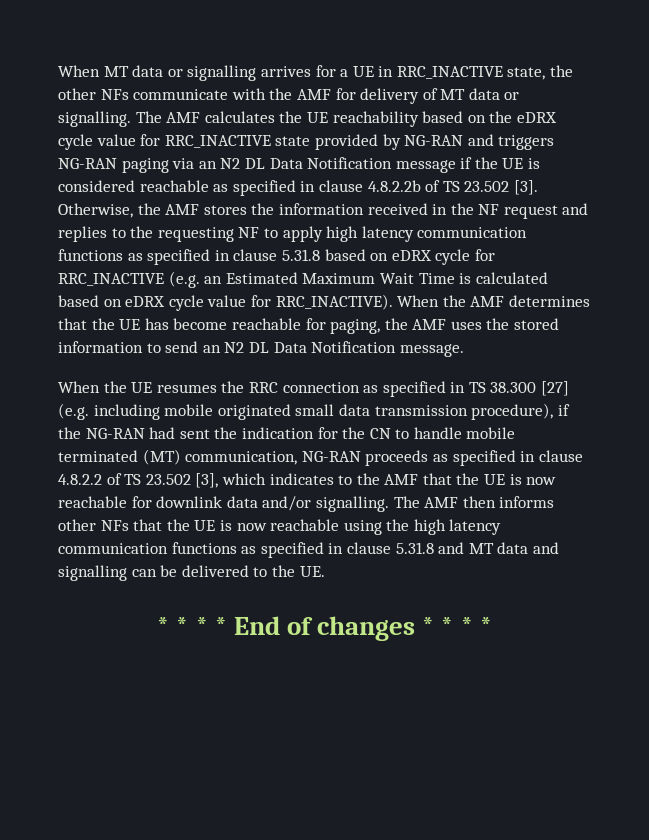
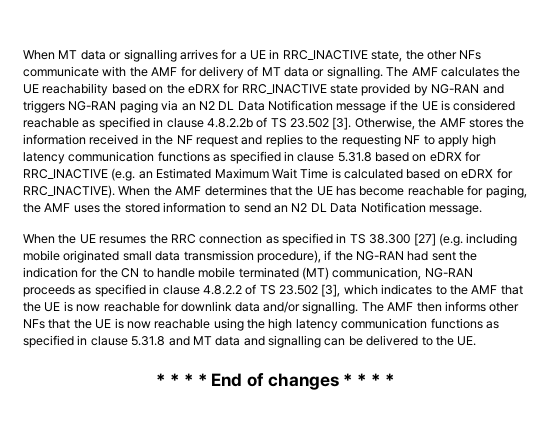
- The AMF calculates the UE reachability based on the eDRX cycle value for RRC_INACTIVE state provided by NG-RAN and triggers NG-RAN paging via an N2 DL Data Notification message if the UE is considered reachable as specified in clause 4.8.2.2b of TS 23.502 [3].
+ The AMF calculates the UE reachability based on the eDRX for RRC_INACTIVE state provided by NG-RAN and triggers NG-RAN paging via an N2 DL Data Notification message if the UE is considered reachable as specified in clause 4.8.2.2b of TS 23.502 [3].
- Otherwise, the AMF stores the information received in the NF request and replies to the requesting NF to apply high latency communication functions as specified in clause 5.31.8 based on eDRX cycle for RRC_INACTIVE (e.g. an Estimated Maximum Wait Time is calculated based on eDRX cycle value for RRC_INACTIVE).
+ Otherwise, the AMF stores the information received in the NF request and replies to the requesting NF to apply high latency communication functions as specified in clause 5.31.8 based on eDRX for RRC_INACTIVE (e.g. an Estimated Maximum Wait Time is calculated based on eDRX for RRC_INACTIVE).

